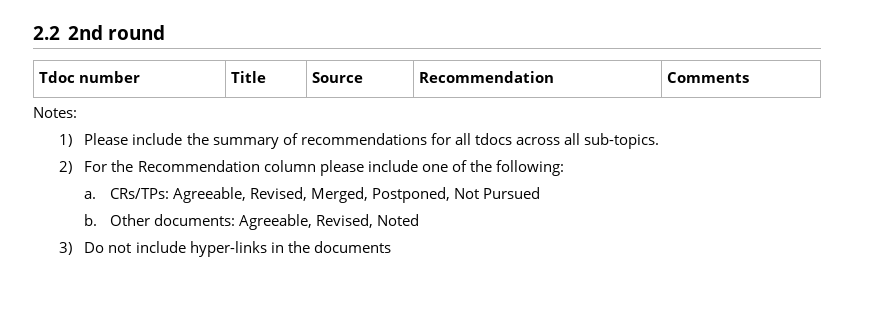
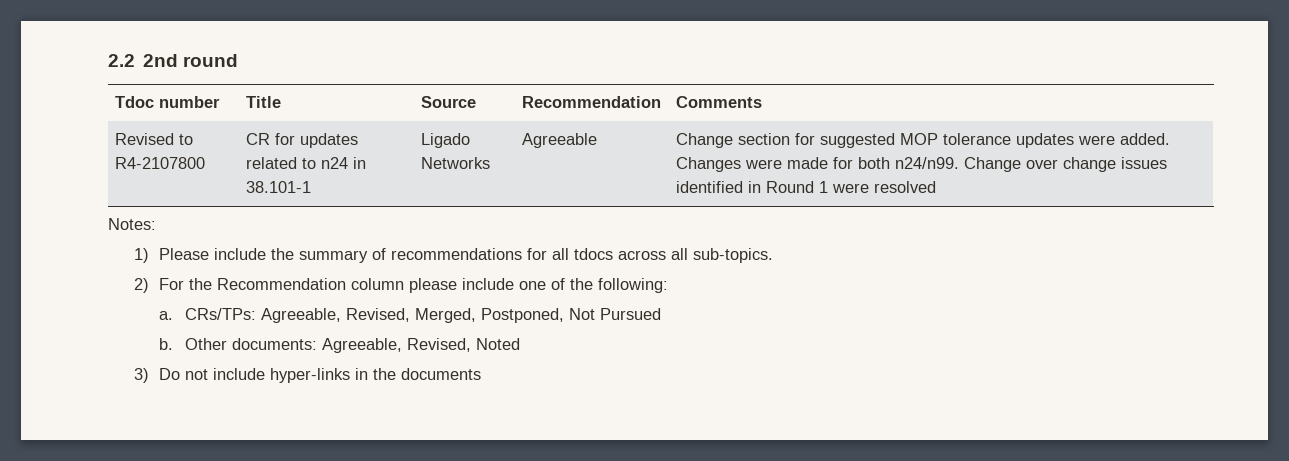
+ Revised to R4-2107800 | CR for updates related to n24 in 38.101-1 | Ligado Networks | Agreeable | Change section for suggested MOP tolerance updates were added. Changes were made for both n24/n99. Change over change issues identified in Round 1 were resolved

